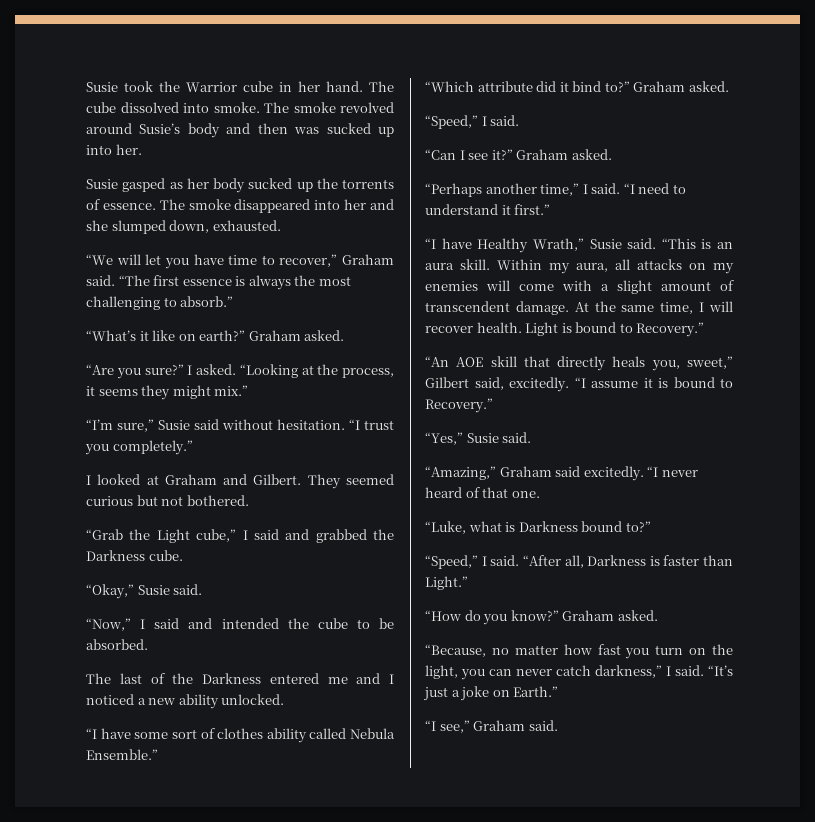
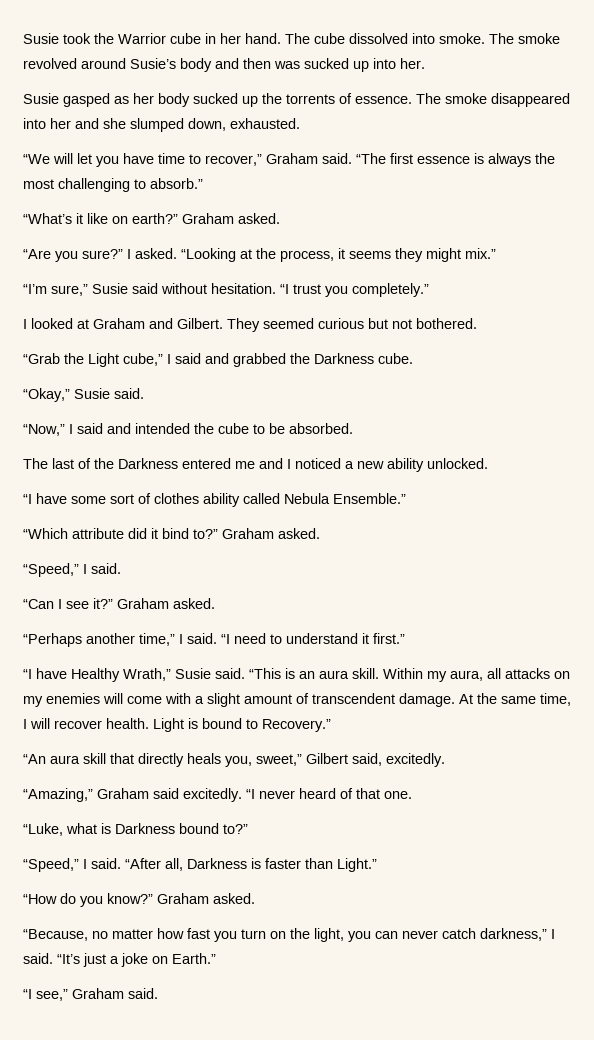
- “An AOE skill that directly heals you, sweet,” Gilbert said, excitedly. “I assume it is bound to Recovery.”
- “Yes,” Susie said.
+ “An aura skill that directly heals you, sweet,” Gilbert said, excitedly.

